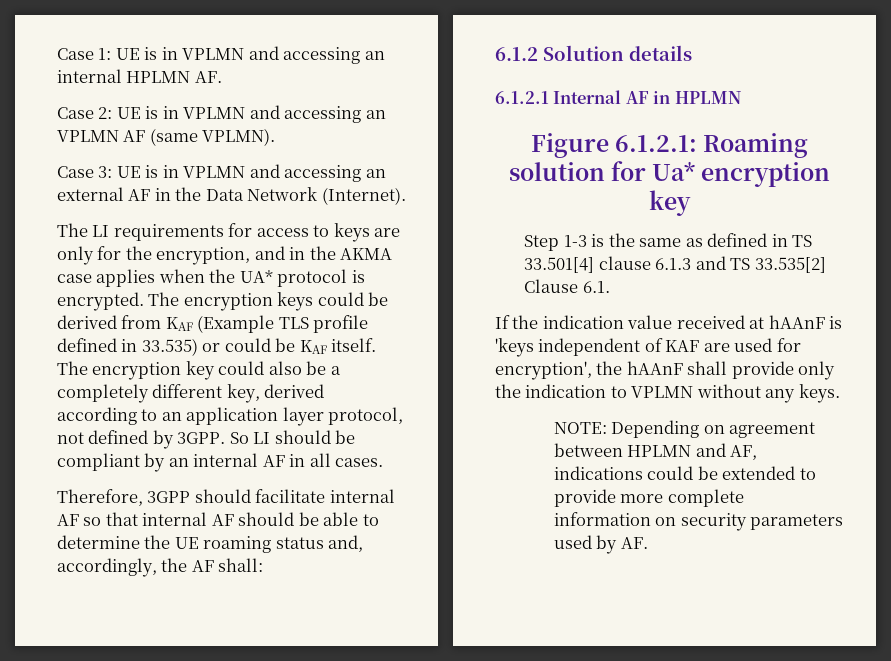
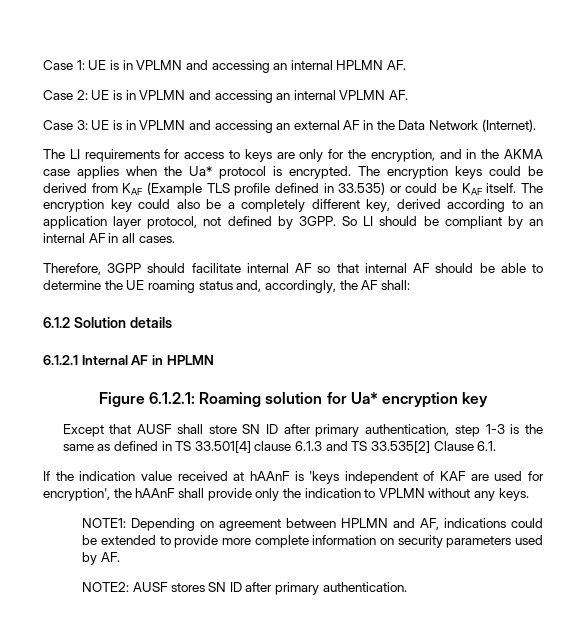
- Case 2: UE is in VPLMN and accessing an VPLMN AF (same VPLMN).
+ Case 2: UE is in VPLMN and accessing an internal VPLMN AF.
- The LI requirements for access to keys are only for the encryption, and in the AKMA case applies when the UA* protocol is encrypted.
+ The LI requirements for access to keys are only for the encryption, and in the AKMA case applies when the Ua* protocol is encrypted.
- Step 1-3 is the same as defined in TS 33.501[4] clause 6.1.3 and TS 33.535[2] Clause 6.1.
+ Except that AUSF shall store SN ID after primary authentication, step 1-3 is the same as defined in TS 33.501[4] clause 6.1.3 and TS 33.535[2] Clause 6.1.
- NOTE: Depending on agreement between HPLMN and AF, indications could be extended to provide more complete information on security parameters used by AF.
+ NOTE1: Depending on agreement between HPLMN and AF, indications could be extended to provide more complete information on security parameters used by AF.
+ NOTE2: AUSF stores SN ID after primary authentication.

